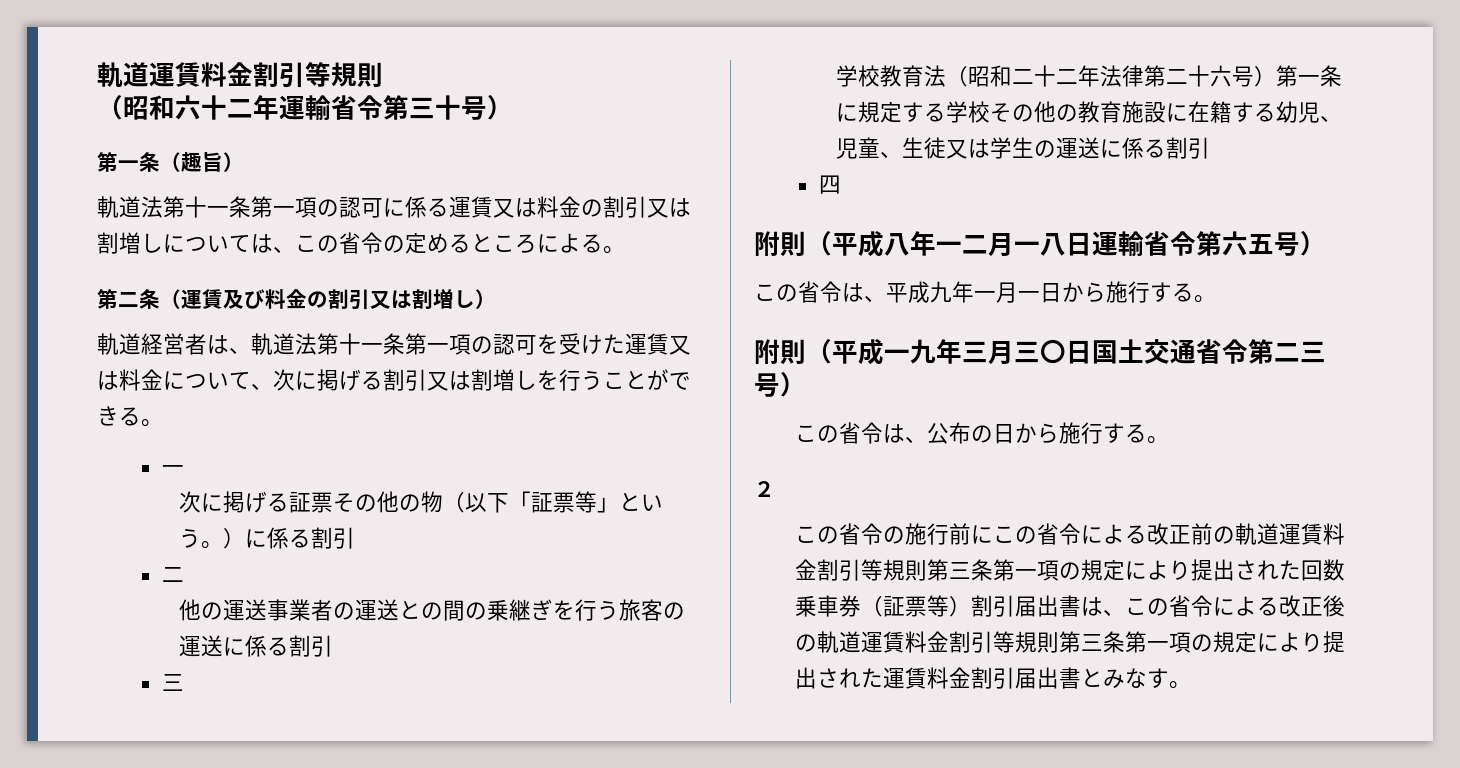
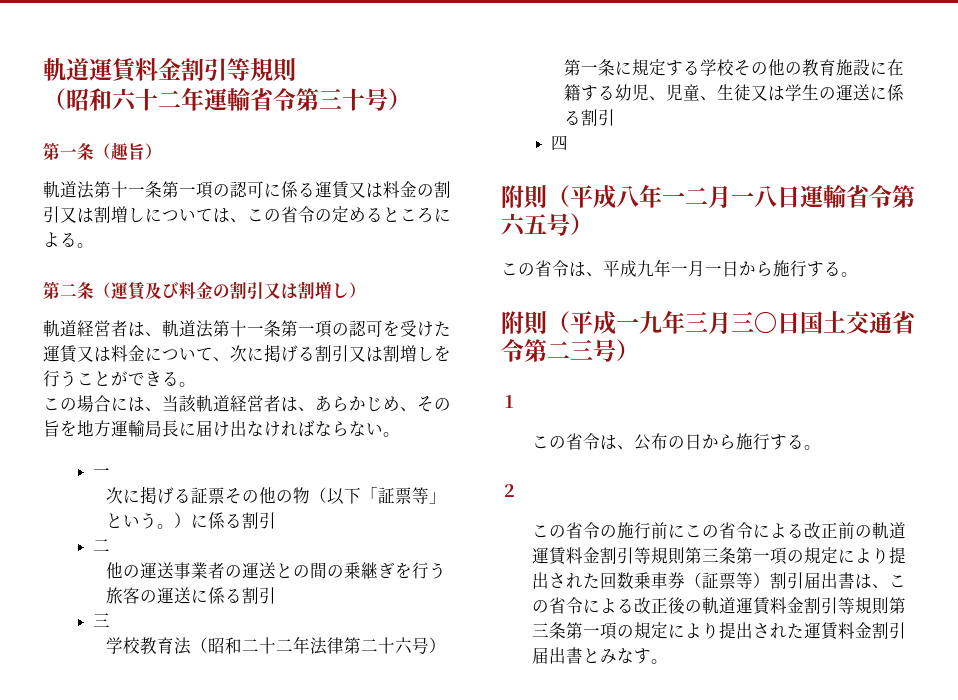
+ この場合には、当該軌道経営者は、あらかじめ、その旨を地方運輸局長に届け出なければならない。
+ １

